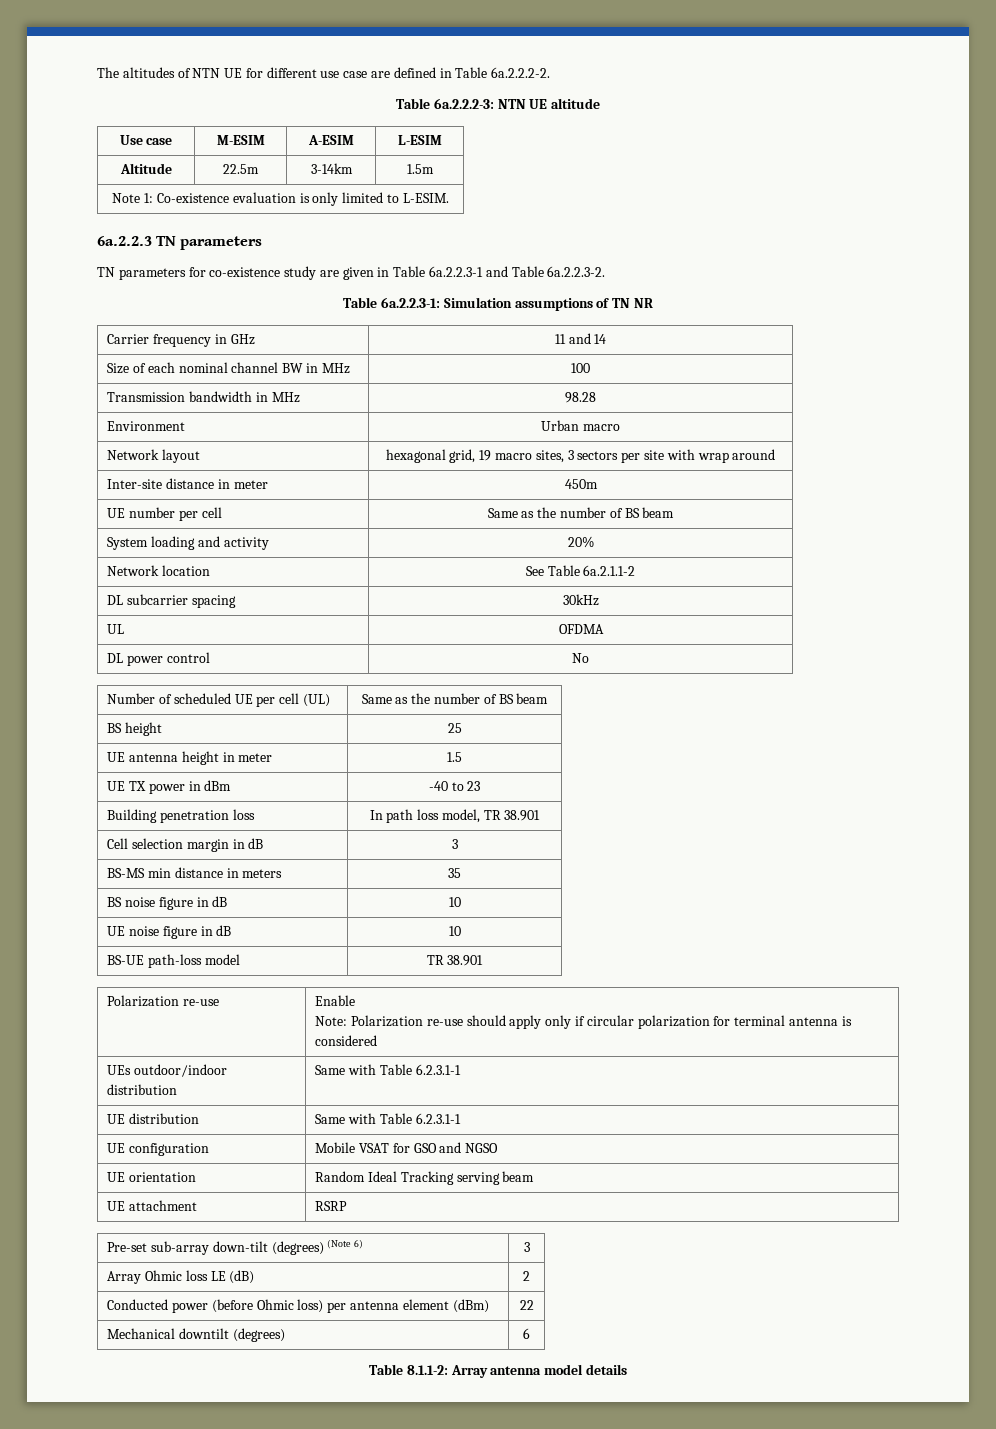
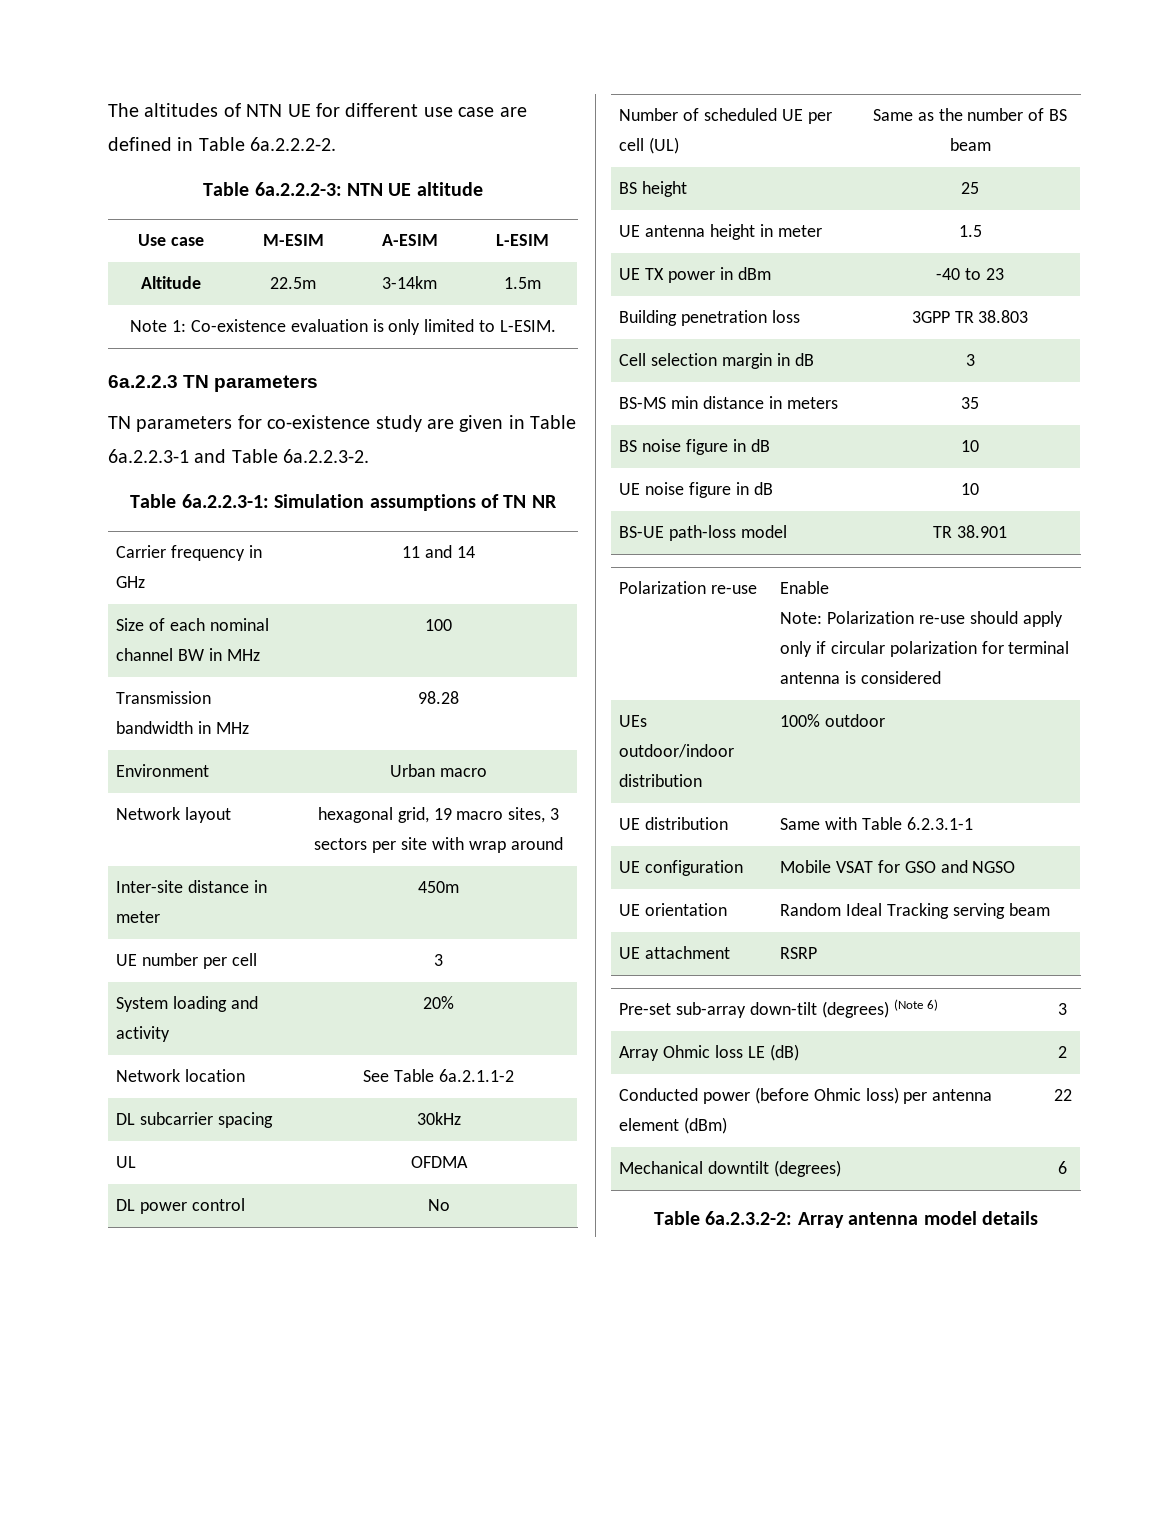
- UE number per cell | Same as the number of BS beam
+ UE number per cell | 3
- Building penetration loss | In path loss model, TR 38.901
+ Building penetration loss | 3GPP TR 38.803
- UEs outdoor/indoor distribution | Same with Table 6.2.3.1-1
+ UEs outdoor/indoor distribution | 100% outdoor
- Table 8.1.1-2: Array antenna model details
+ Table 6a.2.3.2-2: Array antenna model details

